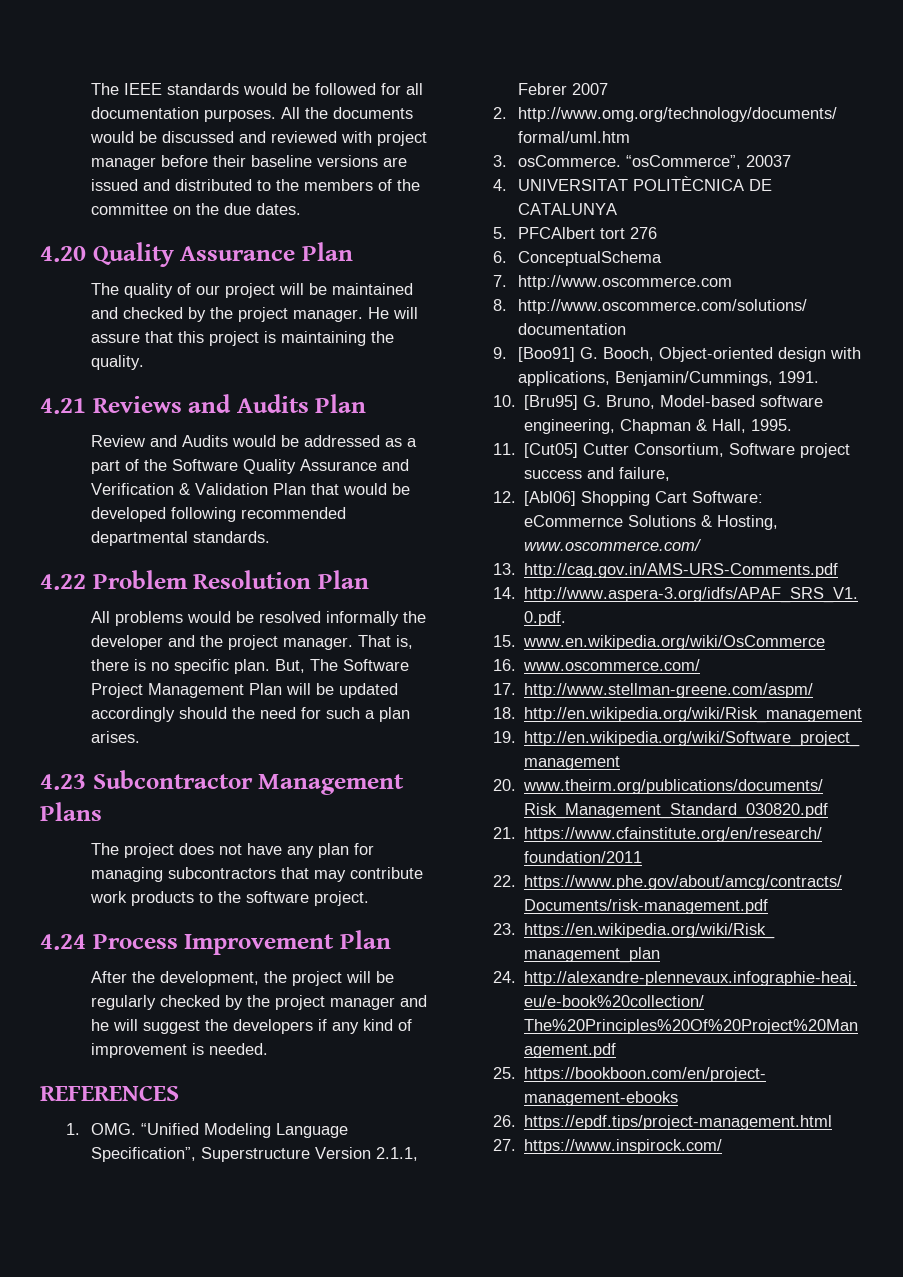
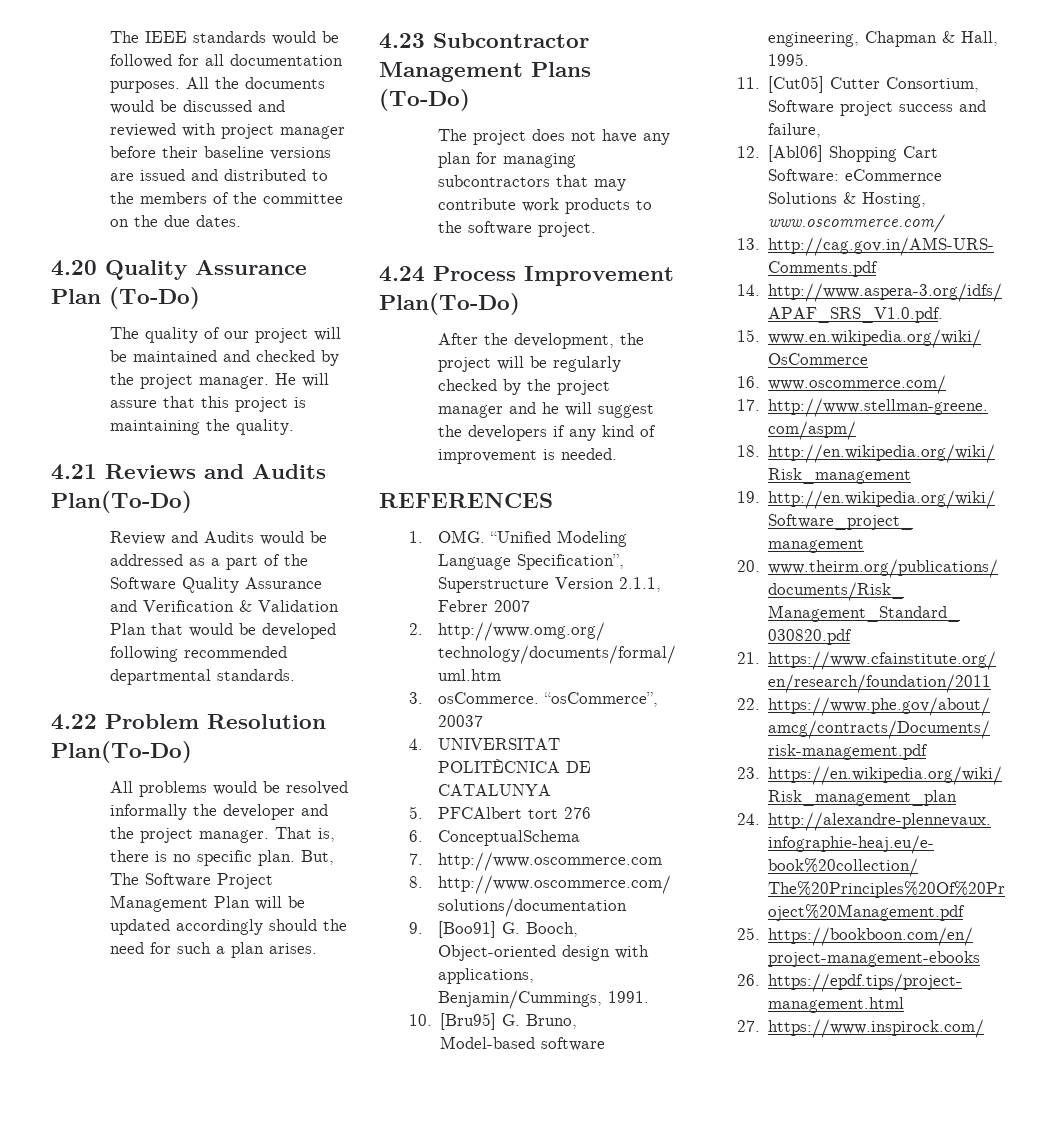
- 4.20 Quality Assurance Plan
+ 4.20 Quality Assurance Plan (To-Do)
- 4.21 Reviews and Audits Plan
+ 4.21 Reviews and Audits Plan(To-Do)
- 4.22 Problem Resolution Plan
+ 4.22 Problem Resolution Plan(To-Do)
- 4.23 Subcontractor Management Plans
+ 4.23 Subcontractor Management Plans (To-Do)
- 4.24 Process Improvement Plan
+ 4.24 Process Improvement Plan(To-Do)

